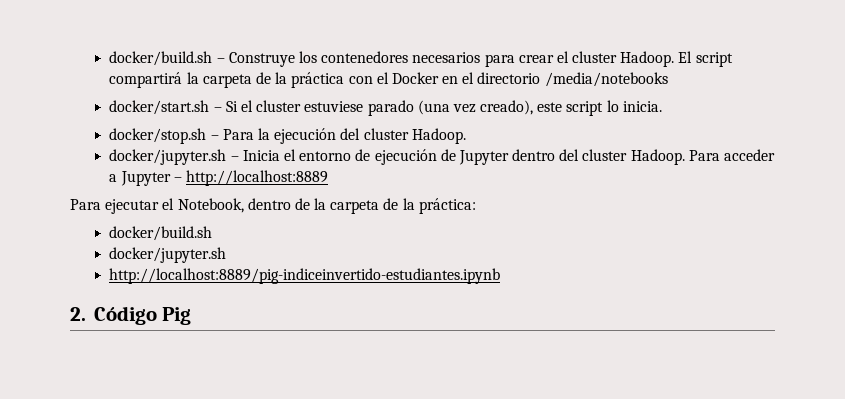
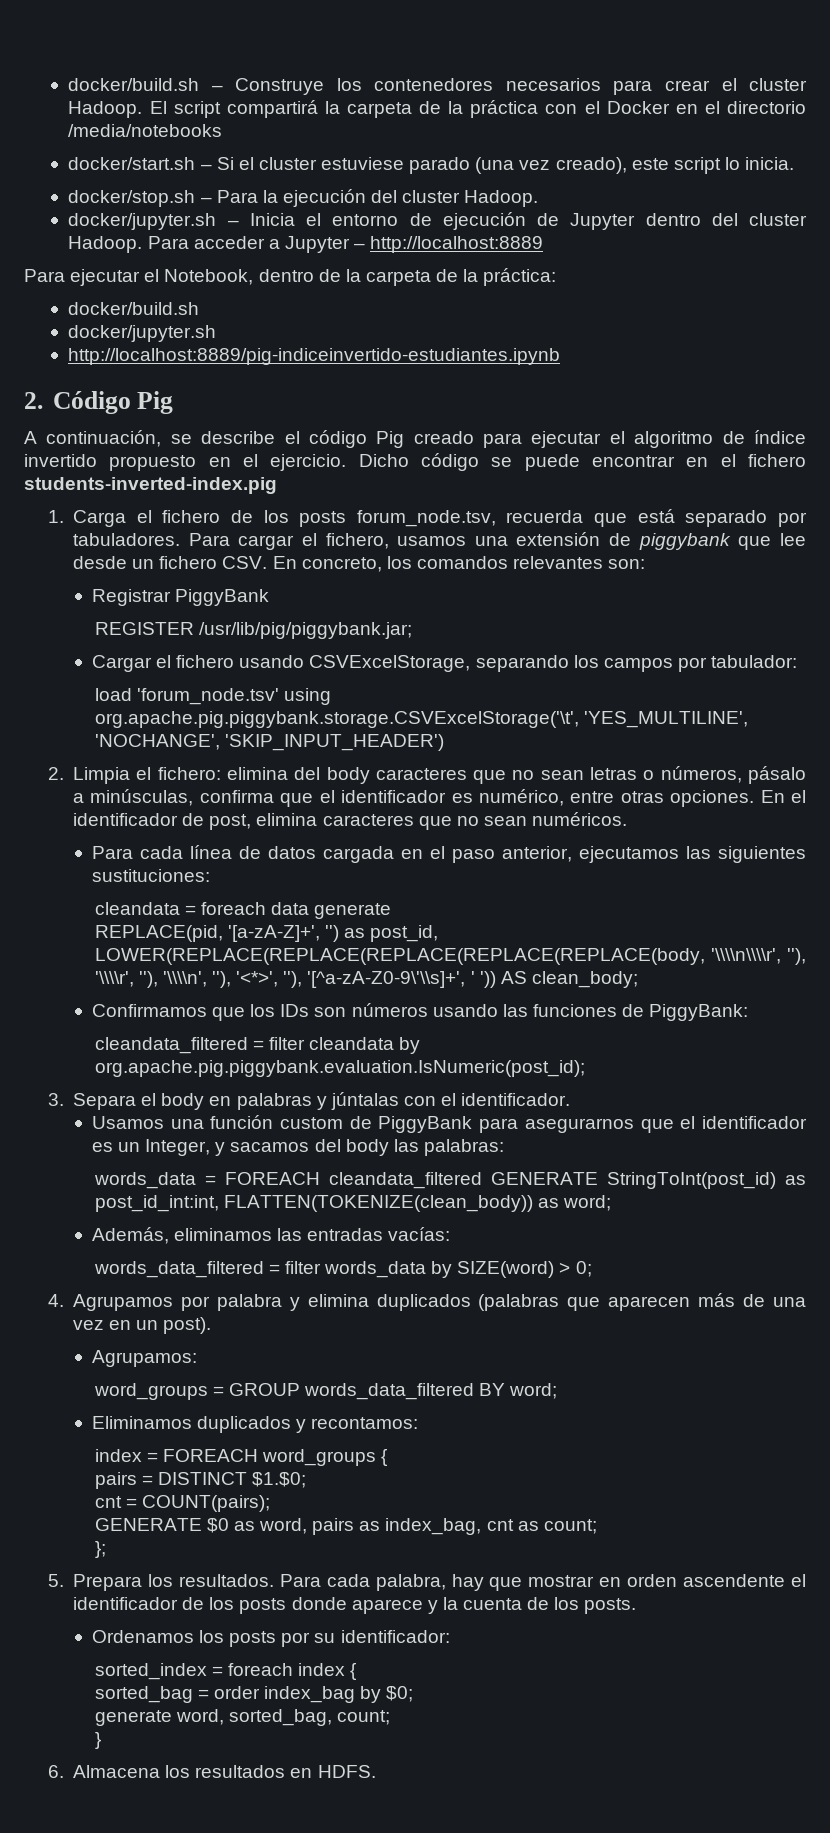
+ A continuación, se describe el código Pig creado para ejecutar el algoritmo de índice invertido propuesto en el ejercicio. Dicho código se puede encontrar en el fichero students-inverted-index.pig
+ 1. Carga el fichero de los posts forum_node.tsv, recuerda que está separado por tabuladores. Para cargar el fichero, usamos una extensión de piggybank que lee desde un fichero CSV. En concreto, los comandos relevantes son:
+ Registrar PiggyBank
+ REGISTER /usr/lib/pig/piggybank.jar;
+ Cargar el fichero usando CSVExcelStorage, separando los campos por tabulador:
+ load 'forum_node.tsv' using org.apache.pig.piggybank.storage.CSVExcelStorage('\t', 'YES_MULTILINE', 'NOCHANGE', 'SKIP_INPUT_HEADER')
+ 2. Limpia el fichero: elimina del body caracteres que no sean letras o números, pásalo a minúsculas, confirma que el identificador es numérico, entre otras opciones. En el identificador de post, elimina caracteres que no sean numéricos.
+ Para cada línea de datos cargada en el paso anterior, ejecutamos las siguientes sustituciones:
+ cleandata = foreach data generate
+ REPLACE(pid, '[a-zA-Z]+', '') as post_id, LOWER(REPLACE(REPLACE(REPLACE(REPLACE(REPLACE(body, '\\\\n\\\\r', ''), '\\\\r', ''), '\\\\n', ''), '<*>', ''), '[^a-zA-Z0-9\'\\s]+', ' ')) AS clean_body;
+ Confirmamos que los IDs son números usando las funciones de PiggyBank:
+ cleandata_filtered = filter cleandata by org.apache.pig.piggybank.evaluation.IsNumeric(post_id);
+ 3. Separa el body en palabras y júntalas con el identificador.
+ Usamos una función custom de PiggyBank para asegurarnos que el identificador es un Integer, y sacamos del body las palabras:
+ words_data = FOREACH cleandata_filtered GENERATE StringToInt(post_id) as post_id_int:int, FLATTEN(TOKENIZE(clean_body)) as word;
+ Además, eliminamos las entradas vacías:
+ words_data_filtered = filter words_data by SIZE(word) > 0;
+ 4. Agrupamos por palabra y elimina duplicados (palabras que aparecen más de una vez en un post).
+ Agrupamos:
+ word_groups = GROUP words_data_filtered BY word;
+ Eliminamos duplicados y recontamos:
+ index = FOREACH word_groups {
+ pairs = DISTINCT $1.$0;
+ cnt = COUNT(pairs);
+ GENERATE $0 as word, pairs as index_bag, cnt as count;
+ };
+ 5. Prepara los resultados. Para cada palabra, hay que mostrar en orden ascendente el identificador de los posts donde aparece y la cuenta de los posts.
+ Ordenamos los posts por su identificador:
+ sorted_index = foreach index {
+ sorted_bag = order index_bag by $0;
+ generate word, sorted_bag, count;
+ }
+ 6. Almacena los resultados en HDFS.

